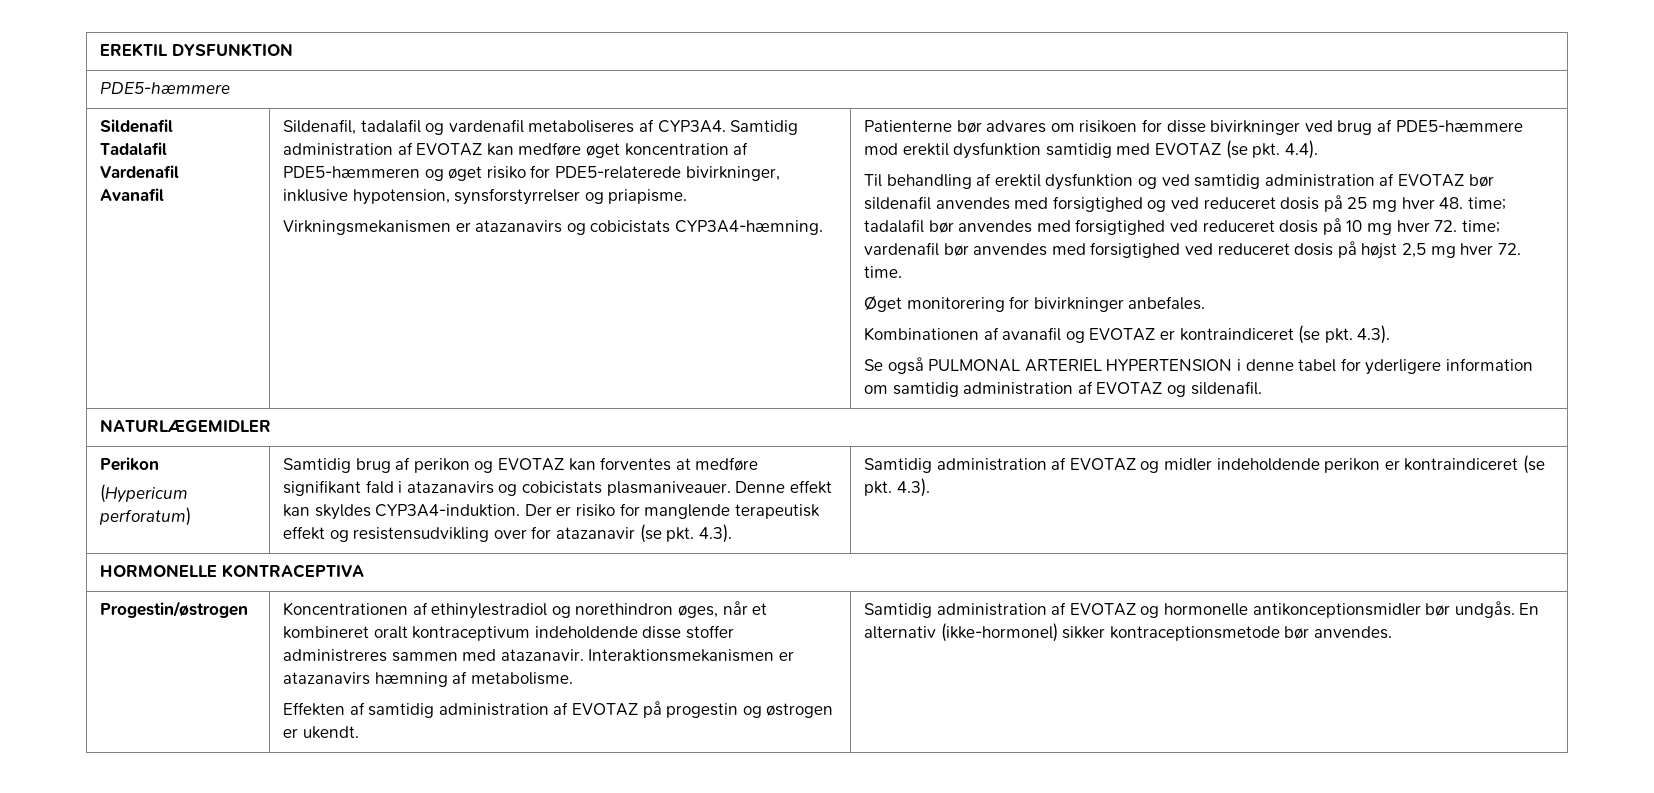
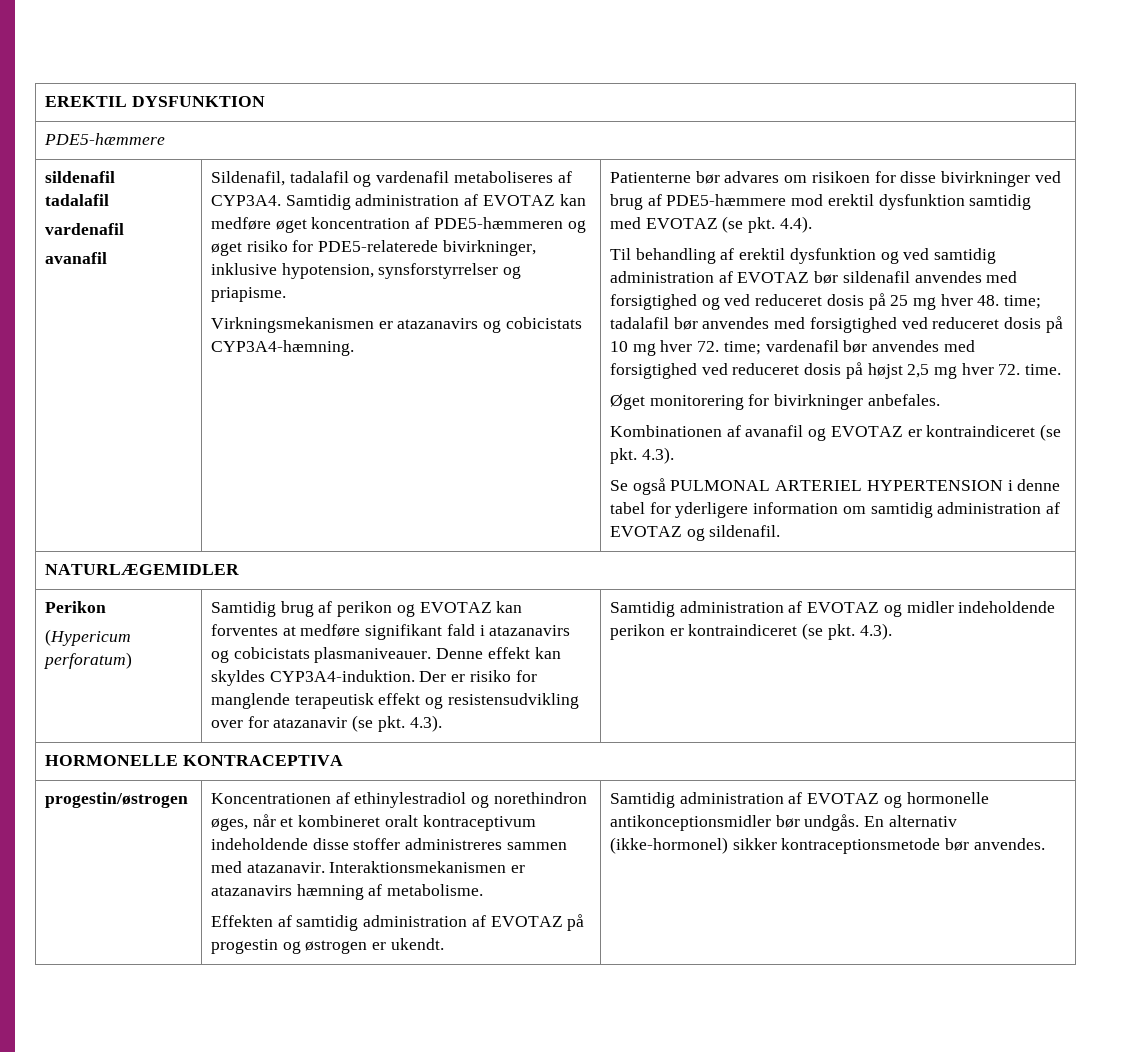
  EREKTIL DYSFUNKTION
  PDE5-hæmmere
- Sildenafil
- Tadalafil
- Vardenafil
- Avanafil
+ sildenafil
+ tadalafil
+ vardenafil
+ avanafil
- Progestin/østrogen
+ progestin/østrogen

